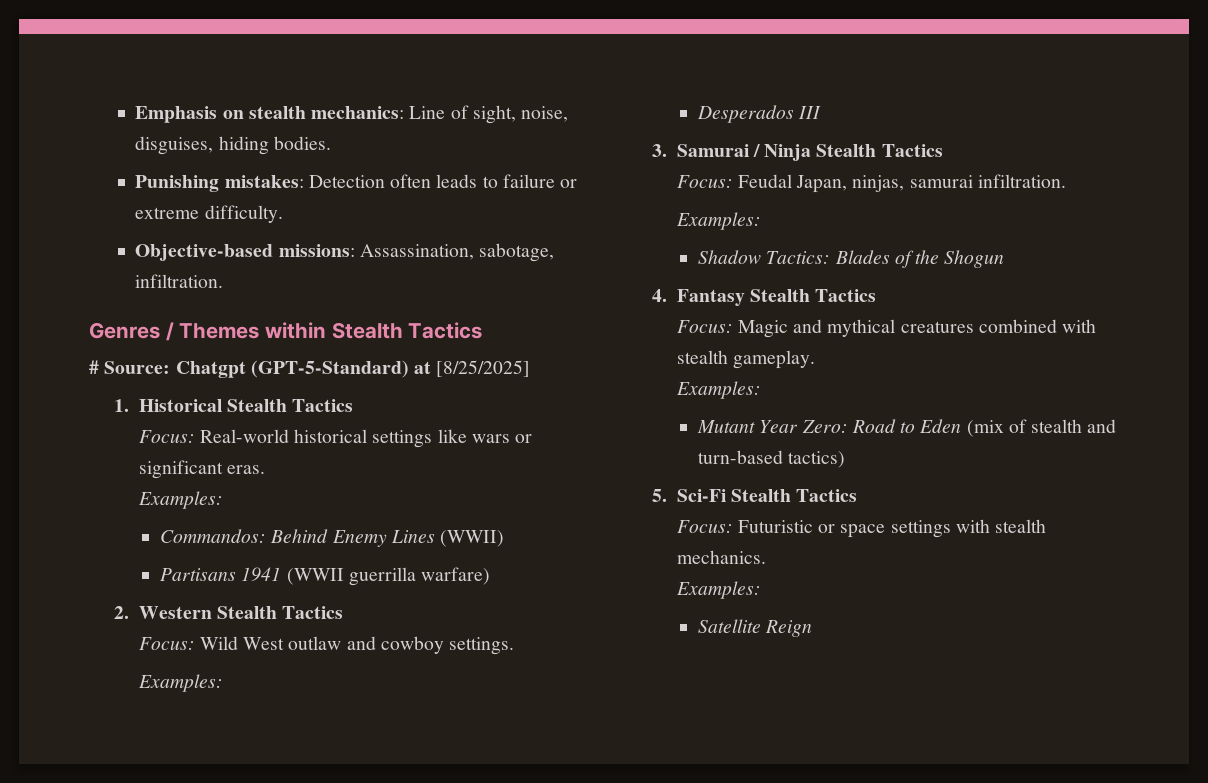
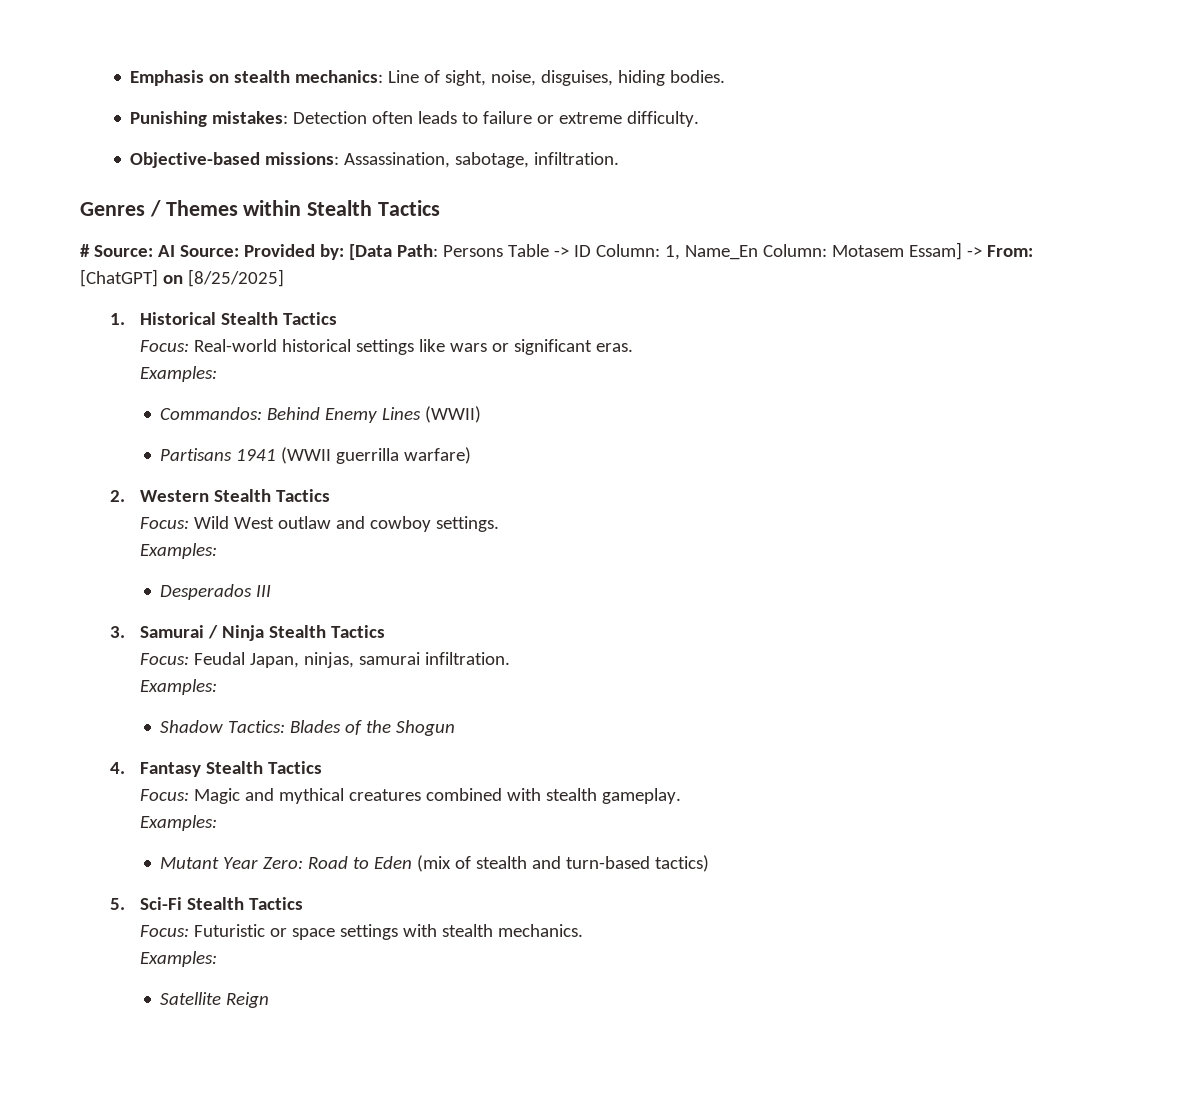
- # Source: Chatgpt (GPT-5-Standard) at [8/25/2025]
+ # Source: AI Source: Provided by: [Data Path: Persons Table -> ID Column: 1, Name_En Column: Motasem Essam] -> From: [ChatGPT] on [8/25/2025]

